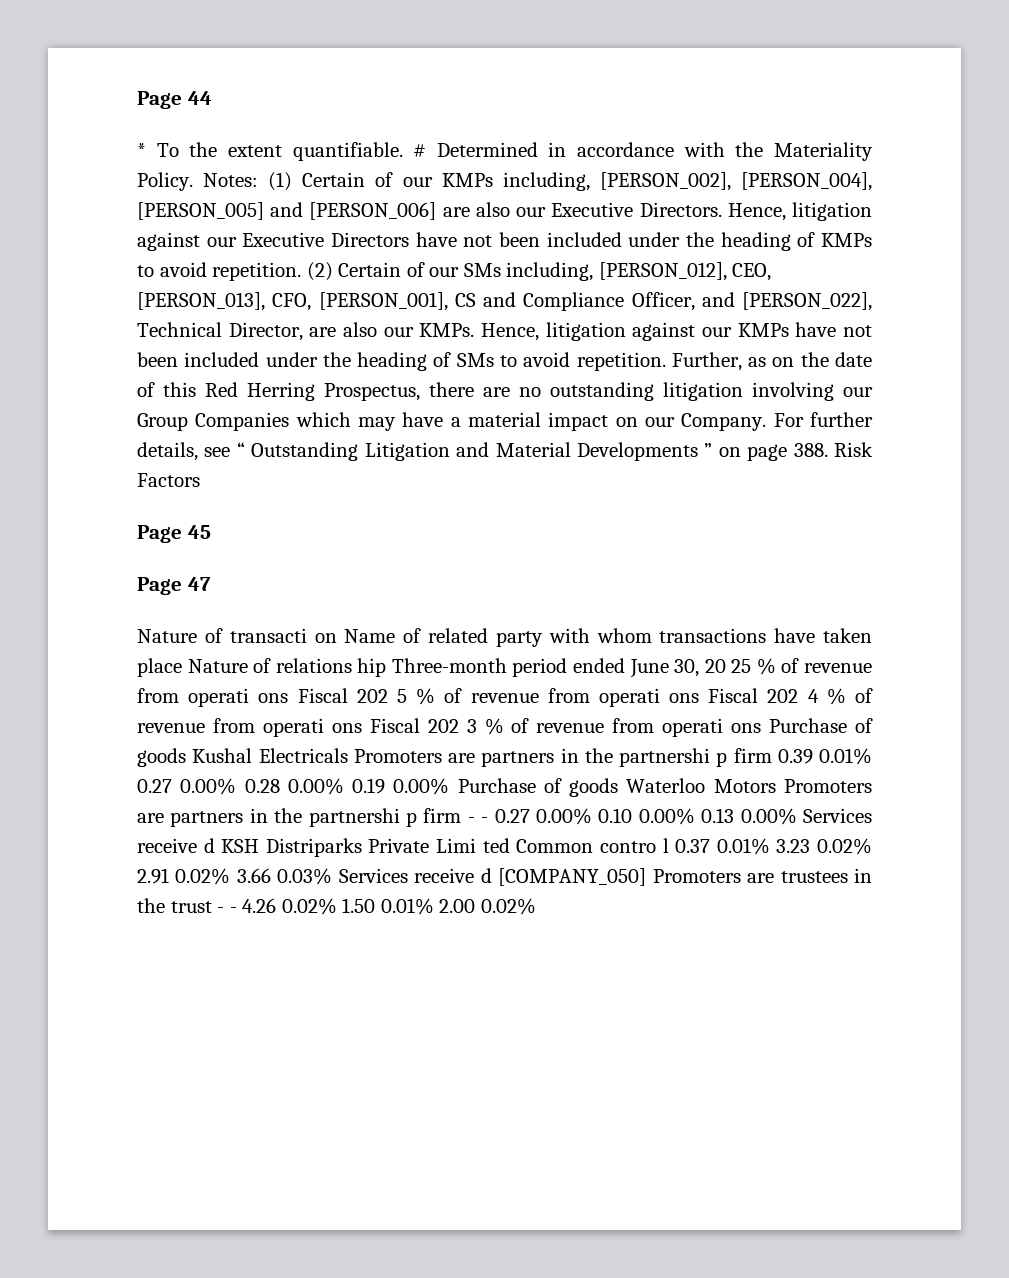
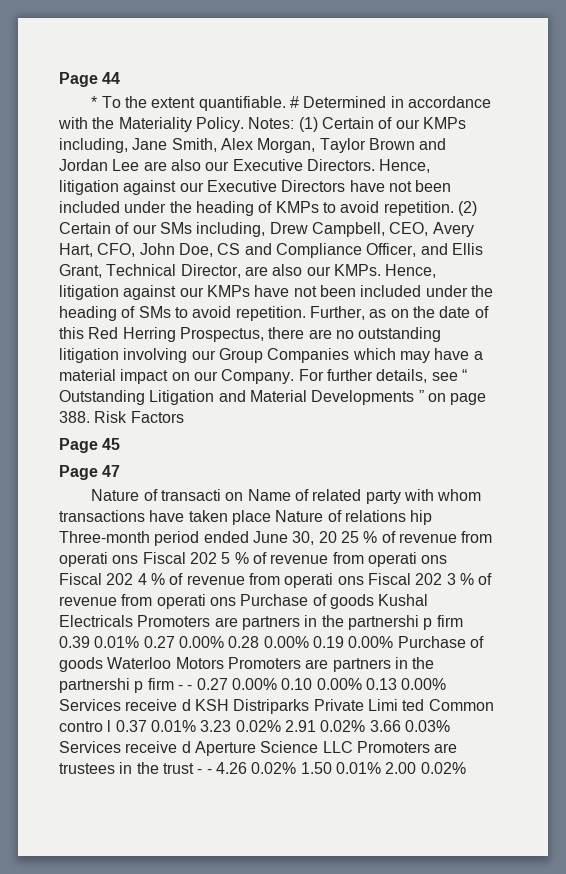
- Notes: (1) Certain of our KMPs including, [PERSON_002], [PERSON_004], [PERSON_005] and [PERSON_006] are also our Executive Directors.
+ Notes: (1) Certain of our KMPs including, Jane Smith, Alex Morgan, Taylor Brown and Jordan Lee are also our Executive Directors.
- (2) Certain of our SMs including, [PERSON_012], CEO, [PERSON_013], CFO, [PERSON_001], CS and Compliance Officer, and [PERSON_022], Technical Director, are also our KMPs.
+ (2) Certain of our SMs including, Drew Campbell, CEO, Avery Hart, CFO, John Doe, CS and Compliance Officer, and Ellis Grant, Technical Director, are also our KMPs.
- Nature of transacti on Name of related party with whom transactions have taken place Nature of relations hip Three-month period ended June 30, 20 25 % of revenue from operati ons Fiscal 202 5 % of revenue from operati ons Fiscal 202 4 % of revenue from operati ons Fiscal 202 3 % of revenue from operati ons Purchase of goods Kushal Electricals Promoters are partners in the partnershi p firm 0.39 0.01% 0.27 0.00% 0.28 0.00% 0.19 0.00% Purchase of goods Waterloo Motors Promoters are partners in the partnershi p firm - - 0.27 0.00% 0.10 0.00% 0.13 0.00% Services receive d KSH Distriparks Private Limi ted Common contro l 0.37 0.01% 3.23 0.02% 2.91 0.02% 3.66 0.03% Services receive d [COMPANY_050] Promoters are trustees in the trust - - 4.26 0.02% 1.50 0.01% 2.00 0.02%
+ Nature of transacti on Name of related party with whom transactions have taken place Nature of relations hip Three-month period ended June 30, 20 25 % of revenue from operati ons Fiscal 202 5 % of revenue from operati ons Fiscal 202 4 % of revenue from operati ons Fiscal 202 3 % of revenue from operati ons Purchase of goods Kushal Electricals Promoters are partners in the partnershi p firm 0.39 0.01% 0.27 0.00% 0.28 0.00% 0.19 0.00% Purchase of goods Waterloo Motors Promoters are partners in the partnershi p firm - - 0.27 0.00% 0.10 0.00% 0.13 0.00% Services receive d KSH Distriparks Private Limi ted Common contro l 0.37 0.01% 3.23 0.02% 2.91 0.02% 3.66 0.03% Services receive d Aperture Science LLC Promoters are trustees in the trust - - 4.26 0.02% 1.50 0.01% 2.00 0.02%

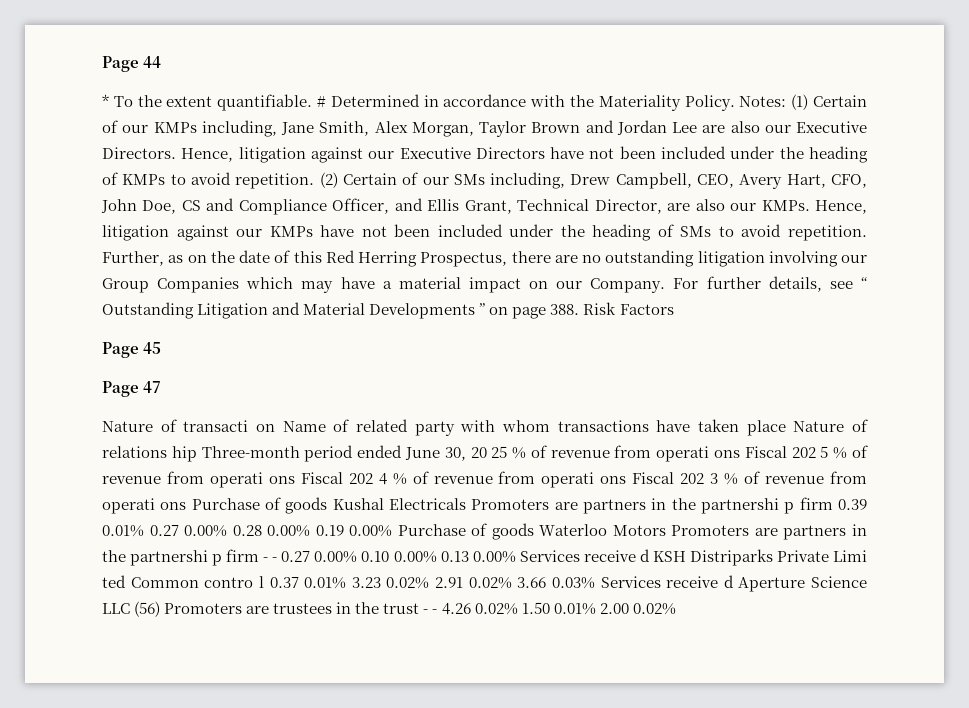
- Nature of transacti on Name of related party with whom transactions have taken place Nature of relations hip Three-month period ended June 30, 20 25 % of revenue from operati ons Fiscal 202 5 % of revenue from operati ons Fiscal 202 4 % of revenue from operati ons Fiscal 202 3 % of revenue from operati ons Purchase of goods Kushal Electricals Promoters are partners in the partnershi p firm 0.39 0.01% 0.27 0.00% 0.28 0.00% 0.19 0.00% Purchase of goods Waterloo Motors Promoters are partners in the partnershi p firm - - 0.27 0.00% 0.10 0.00% 0.13 0.00% Services receive d KSH Distriparks Private Limi ted Common contro l 0.37 0.01% 3.23 0.02% 2.91 0.02% 3.66 0.03% Services receive d Aperture Science LLC Promoters are trustees in the trust - - 4.26 0.02% 1.50 0.01% 2.00 0.02%
+ Nature of transacti on Name of related party with whom transactions have taken place Nature of relations hip Three-month period ended June 30, 20 25 % of revenue from operati ons Fiscal 202 5 % of revenue from operati ons Fiscal 202 4 % of revenue from operati ons Fiscal 202 3 % of revenue from operati ons Purchase of goods Kushal Electricals Promoters are partners in the partnershi p firm 0.39 0.01% 0.27 0.00% 0.28 0.00% 0.19 0.00% Purchase of goods Waterloo Motors Promoters are partners in the partnershi p firm - - 0.27 0.00% 0.10 0.00% 0.13 0.00% Services receive d KSH Distriparks Private Limi ted Common contro l 0.37 0.01% 3.23 0.02% 2.91 0.02% 3.66 0.03% Services receive d Aperture Science LLC (56) Promoters are trustees in the trust - - 4.26 0.02% 1.50 0.01% 2.00 0.02%

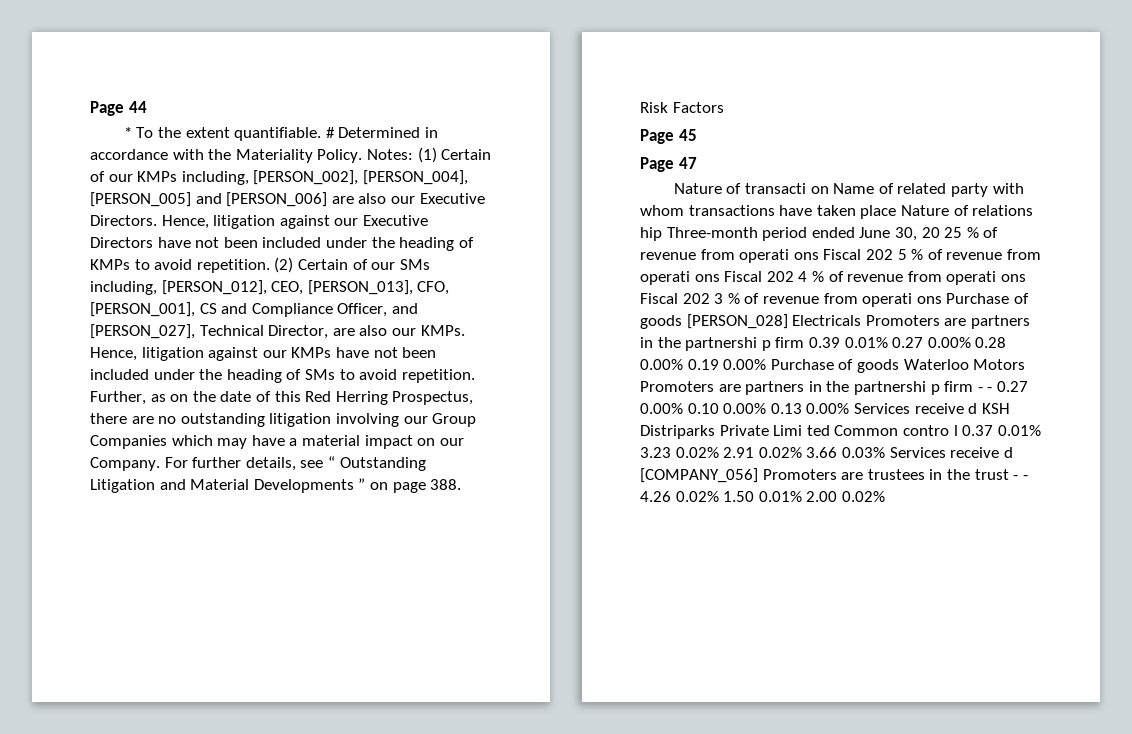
- Notes: (1) Certain of our KMPs including, Jane Smith, Alex Morgan, Taylor Brown and Jordan Lee are also our Executive Directors.
+ Notes: (1) Certain of our KMPs including, [PERSON_002], [PERSON_004], [PERSON_005] and [PERSON_006] are also our Executive Directors.
- (2) Certain of our SMs including, Drew Campbell, CEO, Avery Hart, CFO, John Doe, CS and Compliance Officer, and Ellis Grant, Technical Director, are also our KMPs.
+ (2) Certain of our SMs including, [PERSON_012], CEO, [PERSON_013], CFO, [PERSON_001], CS and Compliance Officer, and [PERSON_027], Technical Director, are also our KMPs.
- Nature of transacti on Name of related party with whom transactions have taken place Nature of relations hip Three-month period ended June 30, 20 25 % of revenue from operati ons Fiscal 202 5 % of revenue from operati ons Fiscal 202 4 % of revenue from operati ons Fiscal 202 3 % of revenue from operati ons Purchase of goods Kushal Electricals Promoters are partners in the partnershi p firm 0.39 0.01% 0.27 0.00% 0.28 0.00% 0.19 0.00% Purchase of goods Waterloo Motors Promoters are partners in the partnershi p firm - - 0.27 0.00% 0.10 0.00% 0.13 0.00% Services receive d KSH Distriparks Private Limi ted Common contro l 0.37 0.01% 3.23 0.02% 2.91 0.02% 3.66 0.03% Services receive d Aperture Science LLC (56) Promoters are trustees in the trust - - 4.26 0.02% 1.50 0.01% 2.00 0.02%
+ Nature of transacti on Name of related party with whom transactions have taken place Nature of relations hip Three-month period ended June 30, 20 25 % of revenue from operati ons Fiscal 202 5 % of revenue from operati ons Fiscal 202 4 % of revenue from operati ons Fiscal 202 3 % of revenue from operati ons Purchase of goods [PERSON_028] Electricals Promoters are partners in the partnershi p firm 0.39 0.01% 0.27 0.00% 0.28 0.00% 0.19 0.00% Purchase of goods Waterloo Motors Promoters are partners in the partnershi p firm - - 0.27 0.00% 0.10 0.00% 0.13 0.00% Services receive d KSH Distriparks Private Limi ted Common contro l 0.37 0.01% 3.23 0.02% 2.91 0.02% 3.66 0.03% Services receive d [COMPANY_056] Promoters are trustees in the trust - - 4.26 0.02% 1.50 0.01% 2.00 0.02%

